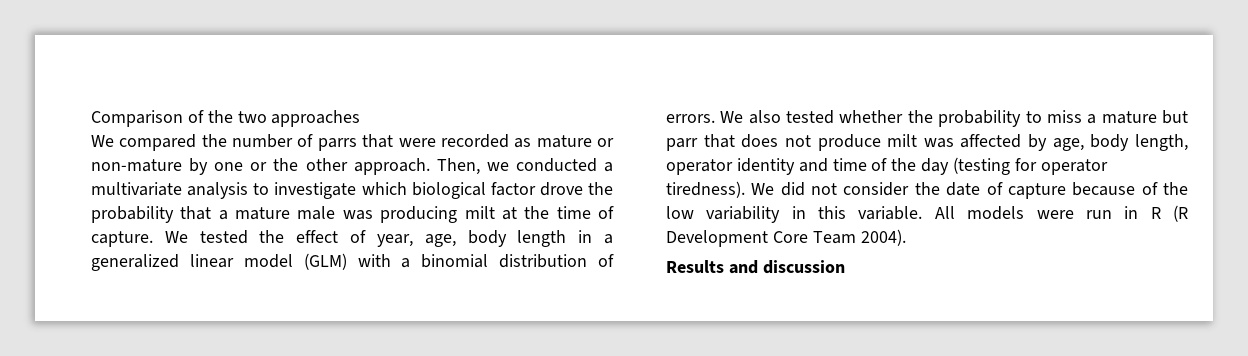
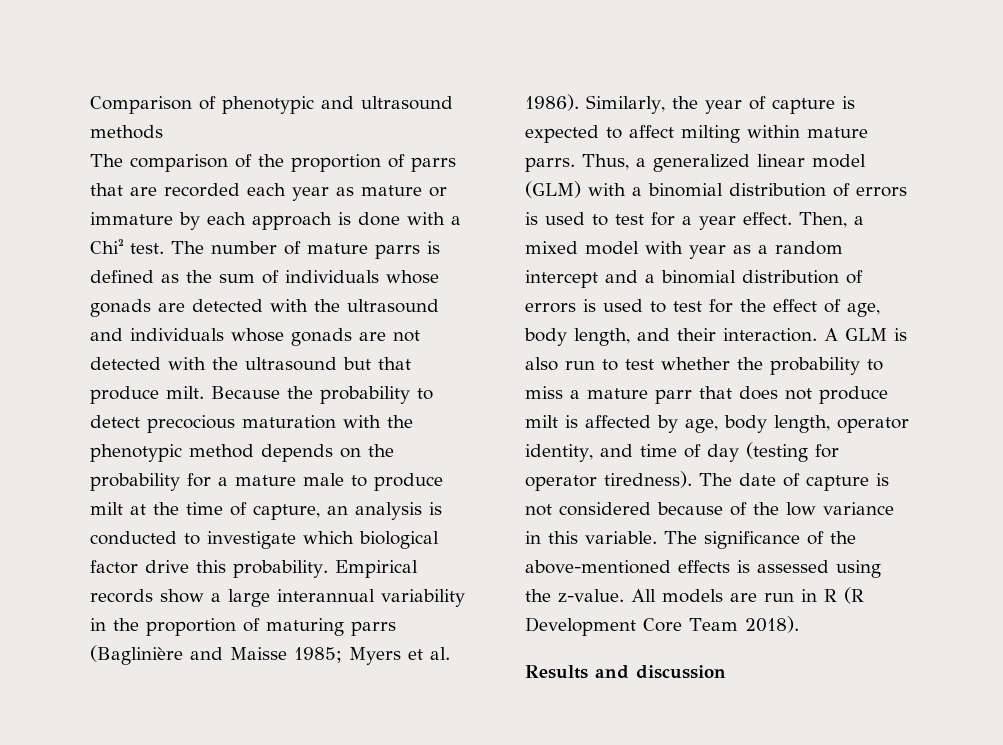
- Comparison of the two approaches
- We compared the number of parrs that were recorded as mature or non-mature by one or the other approach. Then, we conducted a multivariate analysis to investigate which biological factor drove the probability that a mature male was producing milt at the time of capture. We tested the effect of year, age, body length in a generalized linear model (GLM) with a binomial distribution of errors. We also tested whether the probability to miss a mature but parr that does not produce milt was affected by age, body length, operator identity and time of the day (testing for operator tiredness).
+ Comparison of phenotypic and ultrasound methods
+ The comparison of the proportion of parrs that are recorded each year as mature or immature by each approach is done with a Chi² test. The number of mature parrs is defined as the sum of individuals whose gonads are detected with the ultrasound and individuals whose gonads are not detected with the ultrasound but that produce milt. Because the probability to detect precocious maturation with the phenotypic method depends on the probability for a mature male to produce milt at the time of capture, an analysis is conducted to investigate which biological factor drive this probability. Empirical records show a large interannual variability in the proportion of maturing parrs (Baglinière and Maisse 1985; Myers et al. 1986). Similarly, the year of capture is expected to affect milting within mature parrs. Thus, a generalized linear model (GLM) with a binomial distribution of errors is used to test for a year effect. Then, a mixed model with year as a random intercept and a binomial distribution of errors is used to test for the effect of age, body length, and their interaction. A GLM is also run to test whether the probability to miss a mature parr that does not produce milt is affected by age, body length, operator identity, and time of day (testing for operator tiredness).
- We did not consider the date of capture because of the low variability in this variable.
+ The date of capture is not considered because of the low variance in this variable.
+ The significance of the above-mentioned effects is assessed using the z-value.
- All models were run in R (R Development Core Team 2004).
+ All models are run in R (R Development Core Team 2018).

